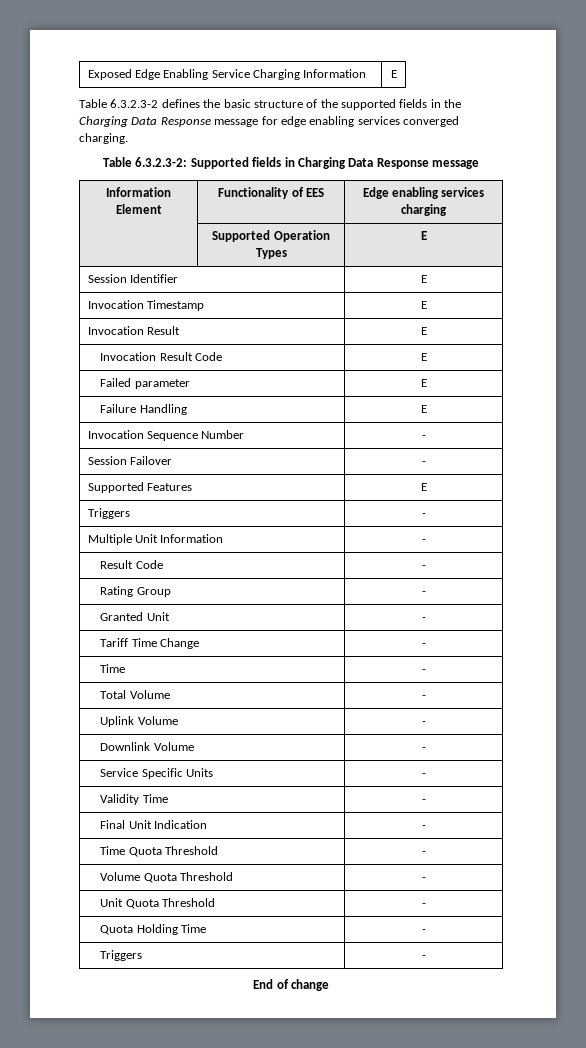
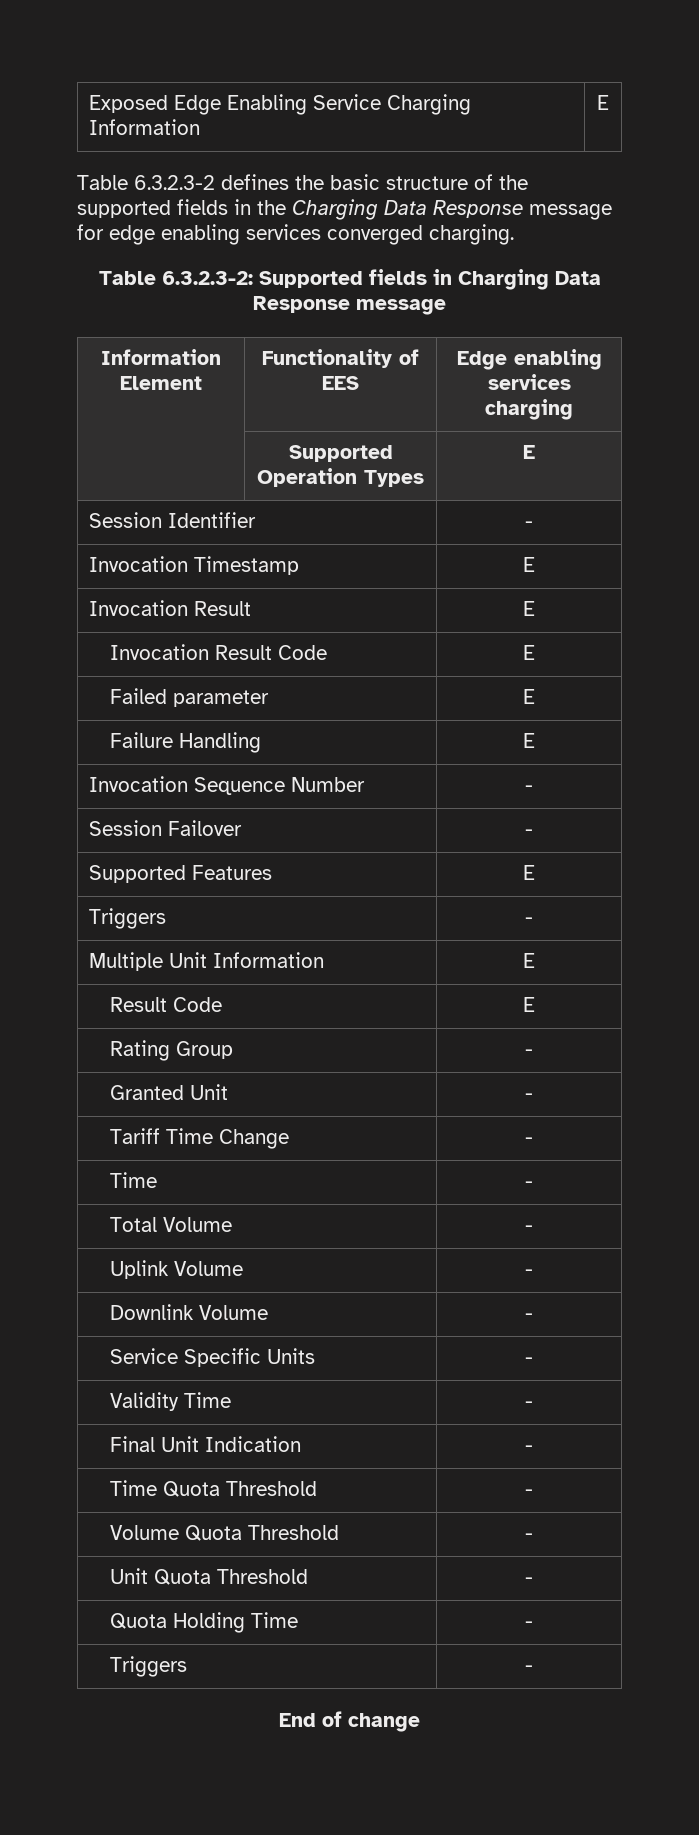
- Session Identifier | E
+ Session Identifier | -
- Multiple Unit Information | -
- Result Code | -
+ Multiple Unit Information | E
+ Result Code | E

